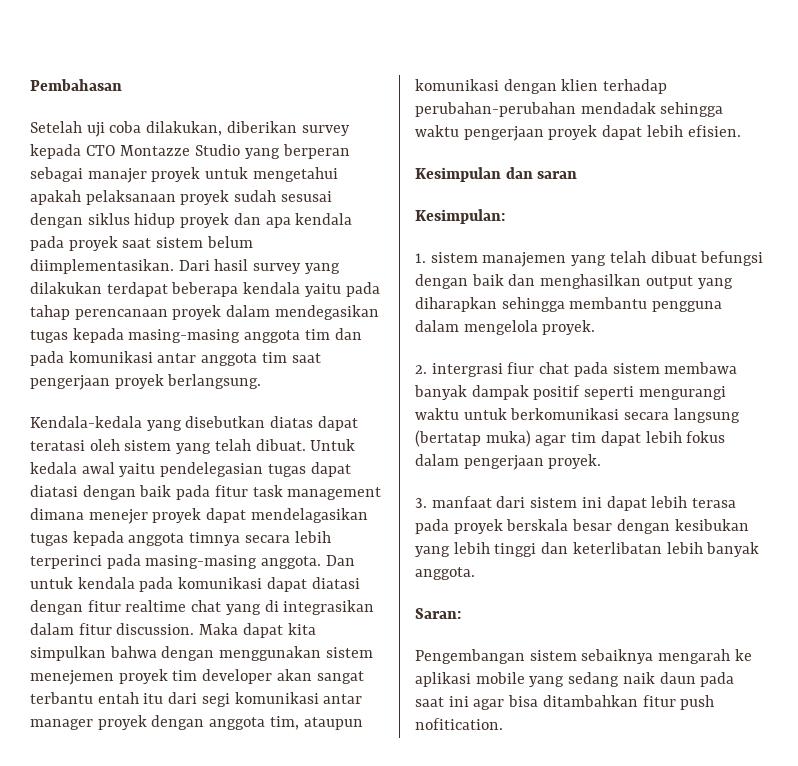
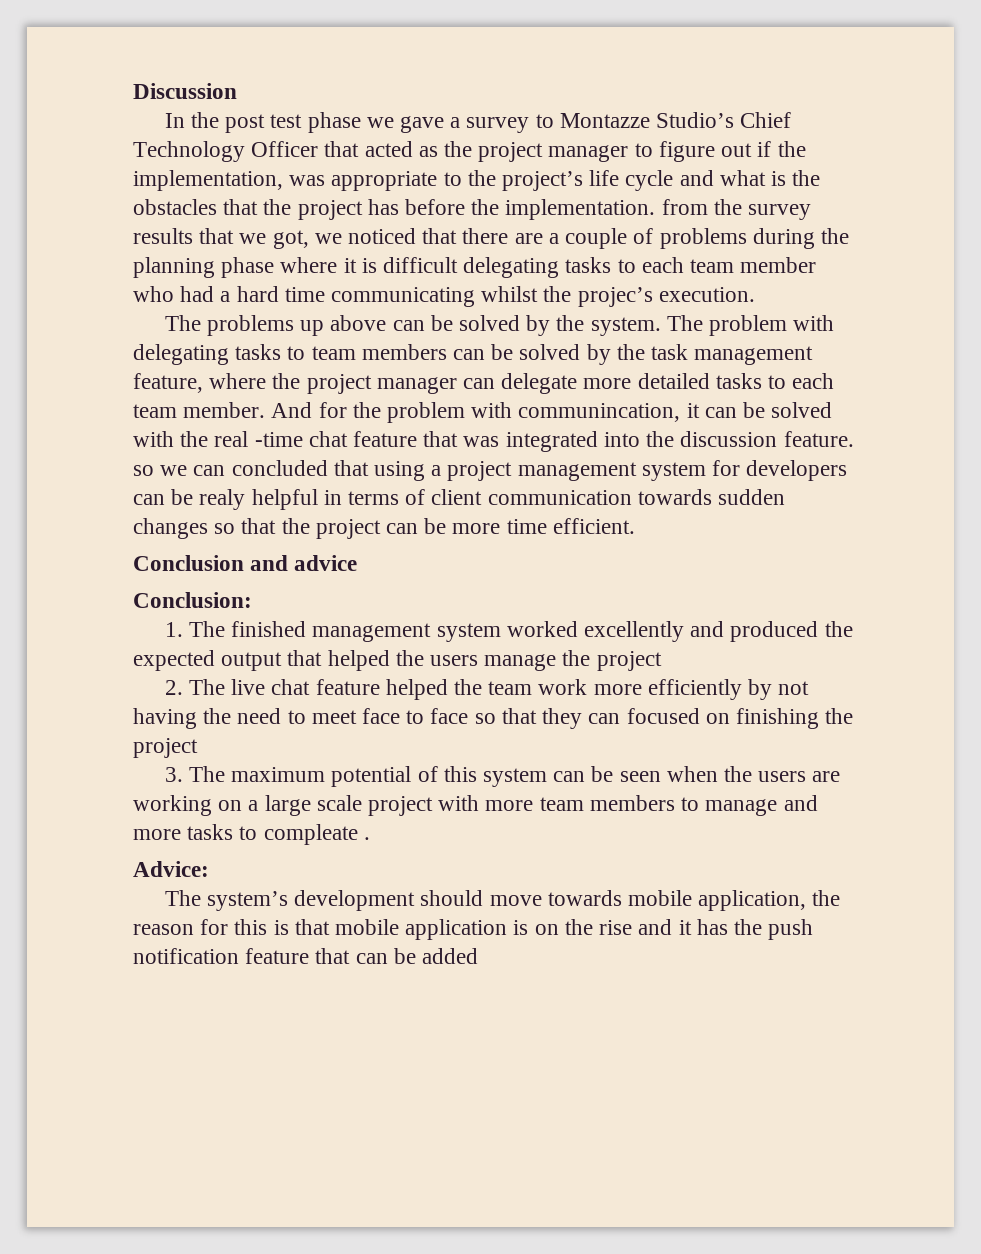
- Pembahasan
- Setelah uji coba dilakukan, diberikan survey kepada CTO Montazze Studio yang berperan sebagai manajer proyek untuk mengetahui apakah pelaksanaan proyek sudah sesusai dengan siklus hidup proyek dan apa kendala pada proyek saat sistem belum diimplementasikan. Dari hasil survey yang dilakukan terdapat beberapa kendala yaitu pada tahap perencanaan proyek dalam mendegasikan tugas kepada masing-masing anggota tim dan pada komunikasi antar anggota tim saat pengerjaan proyek berlangsung.
- Kendala-kedala yang disebutkan diatas dapat teratasi oleh sistem yang telah dibuat. Untuk kedala awal yaitu pendelegasian tugas dapat diatasi dengan baik pada fitur task management dimana menejer proyek dapat mendelagasikan tugas kepada anggota timnya secara lebih terperinci pada masing-masing anggota. Dan untuk kendala pada komunikasi dapat diatasi dengan fitur realtime chat yang di integrasikan dalam fitur discussion. Maka dapat kita simpulkan bahwa dengan menggunakan sistem menejemen proyek tim developer akan sangat terbantu entah itu dari segi komunikasi antar manager proyek dengan anggota tim, ataupun komunikasi dengan klien terhadap perubahan-perubahan mendadak sehingga waktu pengerjaan proyek dapat lebih efisien.
- Kesimpulan dan saran
- Kesimpulan:
- 1. sistem manajemen yang telah dibuat befungsi dengan baik dan menghasilkan output yang diharapkan sehingga membantu pengguna dalam mengelola proyek.
- 2. intergrasi fiur chat pada sistem membawa banyak dampak positif seperti mengurangi waktu untuk berkomunikasi secara langsung (bertatap muka) agar tim dapat lebih fokus dalam pengerjaan proyek.
- 3. manfaat dari sistem ini dapat lebih terasa pada proyek berskala besar dengan kesibukan yang lebih tinggi dan keterlibatan lebih banyak anggota.
- Saran:
- Pengembangan sistem sebaiknya mengarah ke aplikasi mobile yang sedang naik daun pada saat ini agar bisa ditambahkan fitur push nofitication.
+ Discussion
+ In the post test phase we gave a survey to Montazze Studio’s Chief Technology Officer that acted as the project manager to figure out if the implementation, was appropriate to the project’s life cycle and what is the obstacles that the project has before the implementation. from the survey results that we got, we noticed that there are a couple of problems during the planning phase where it is difficult delegating tasks to each team member who had a hard time communicating whilst the projec’s execution.
+ The problems up above can be solved by the system. The problem with delegating tasks to team members can be solved by the task management feature, where the project manager can delegate more detailed tasks to each team member. And for the problem with communincation, it can be solved with the real -time chat feature that was integrated into the discussion feature. so we can concluded that using a project management system for developers can be realy helpful in terms of client communication towards sudden changes so that the project can be more time efficient.
+ Conclusion and advice
+ Conclusion:
+ 1. The finished management system worked excellently and produced the expected output that helped the users manage the project
+ 2. The live chat feature helped the team work more efficiently by not having the need to meet face to face so that they can focused on finishing the project
+ 3. The maximum potential of this system can be seen when the users are working on a large scale project with more team members to manage and more tasks to compleate .
+ Advice:
+ The system’s development should move towards mobile application, the reason for this is that mobile application is on the rise and it has the push notification feature that can be added

